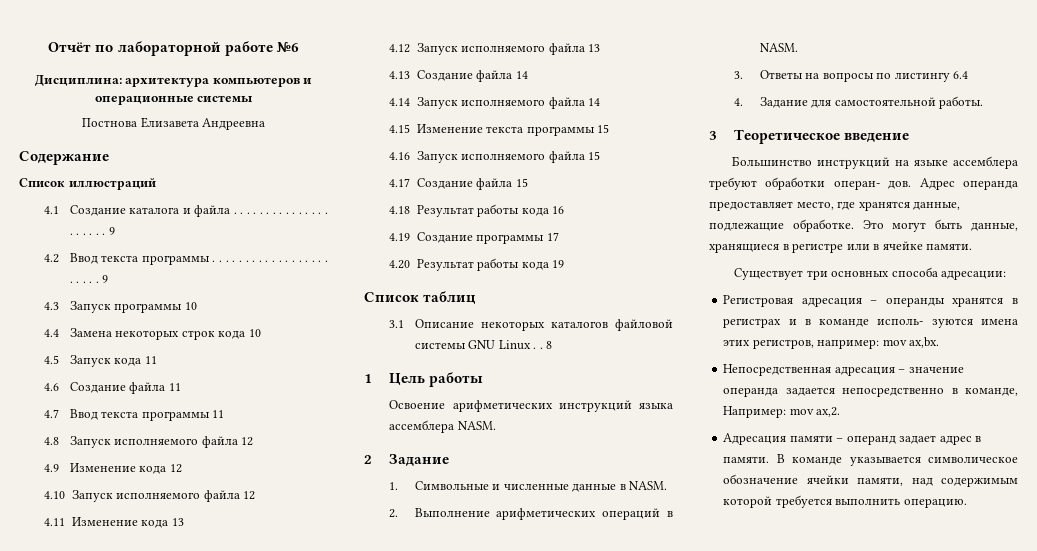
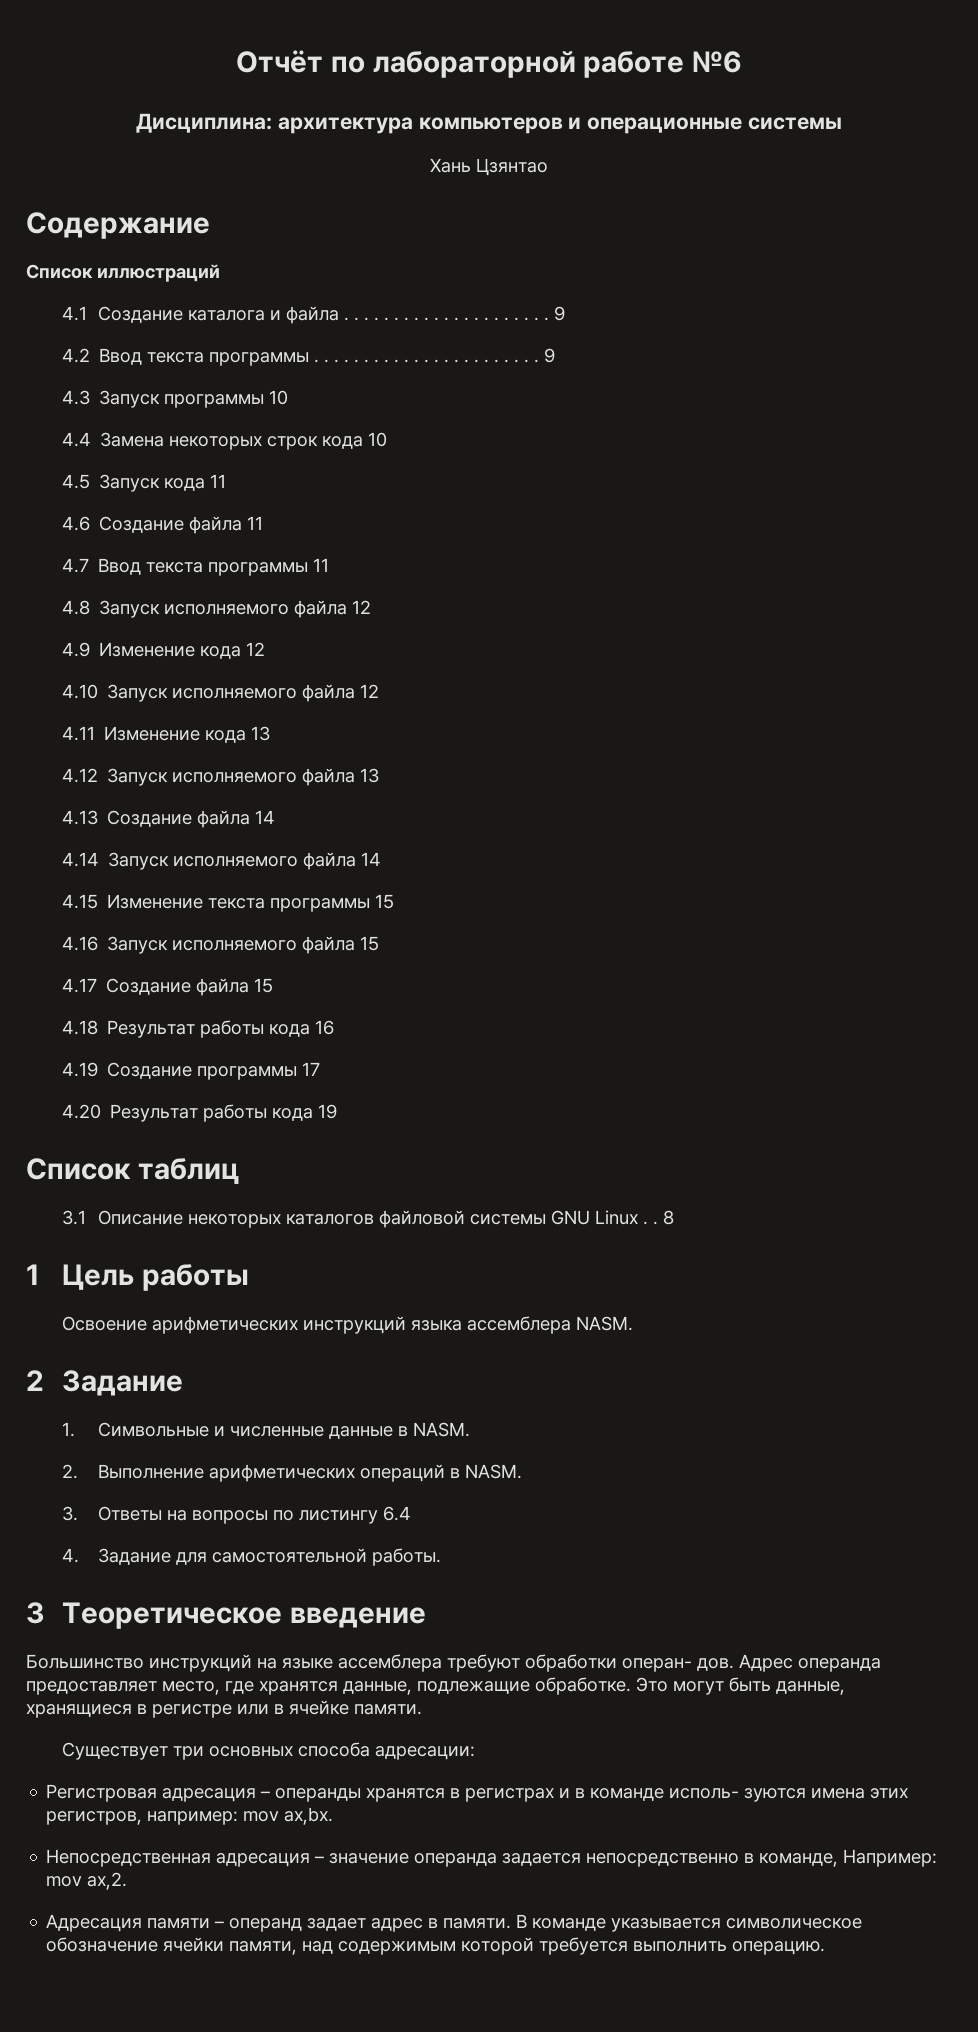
- Постнова Елизавета Андреевна
+ Хань Цзянтао

